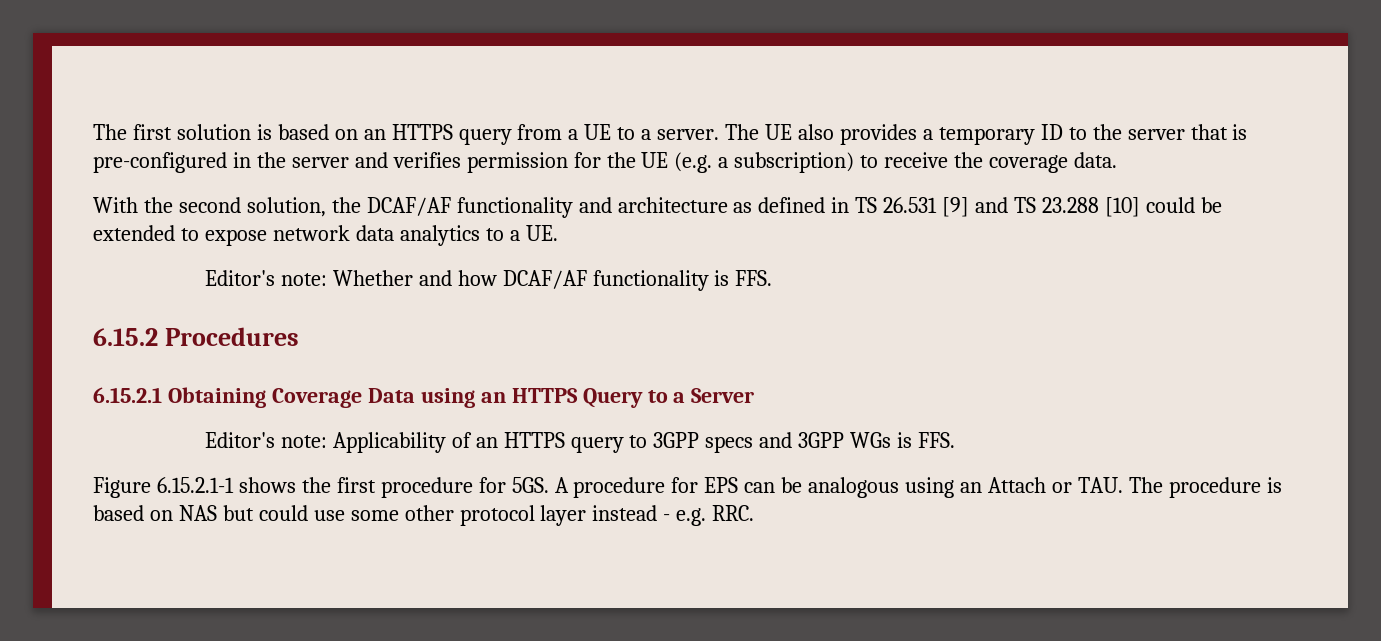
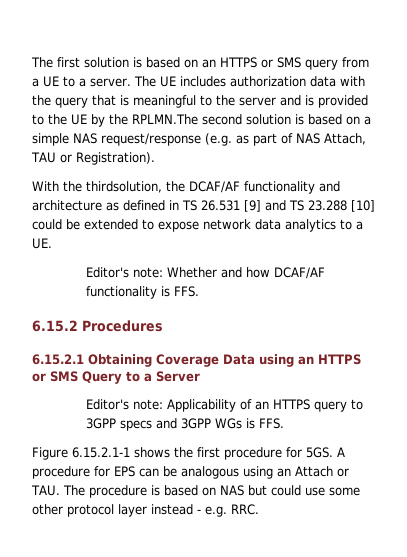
- The first solution is based on an HTTPS query from a UE to a server.
+ The first solution is based on an HTTPS or SMS query from a UE to a server.
- The UE also provides a temporary ID to the server that is pre-configured in the server and verifies permission for the UE (e.g. a subscription) to receive the coverage data.
+ The UE includes authorization data with the query that is meaningful to the server and is provided to the UE by the RPLMN.The second solution is based on a simple NAS request/response (e.g. as part of NAS Attach, TAU or Registration).
- With the second solution, the DCAF/AF functionality and architecture as defined in TS 26.531 [9] and TS 23.288 [10] could be extended to expose network data analytics to a UE.
+ With the thirdsolution, the DCAF/AF functionality and architecture as defined in TS 26.531 [9] and TS 23.288 [10] could be extended to expose network data analytics to a UE.
- 6.15.2.1 Obtaining Coverage Data using an HTTPS Query to a Server
+ 6.15.2.1 Obtaining Coverage Data using an HTTPS or SMS Query to a Server

